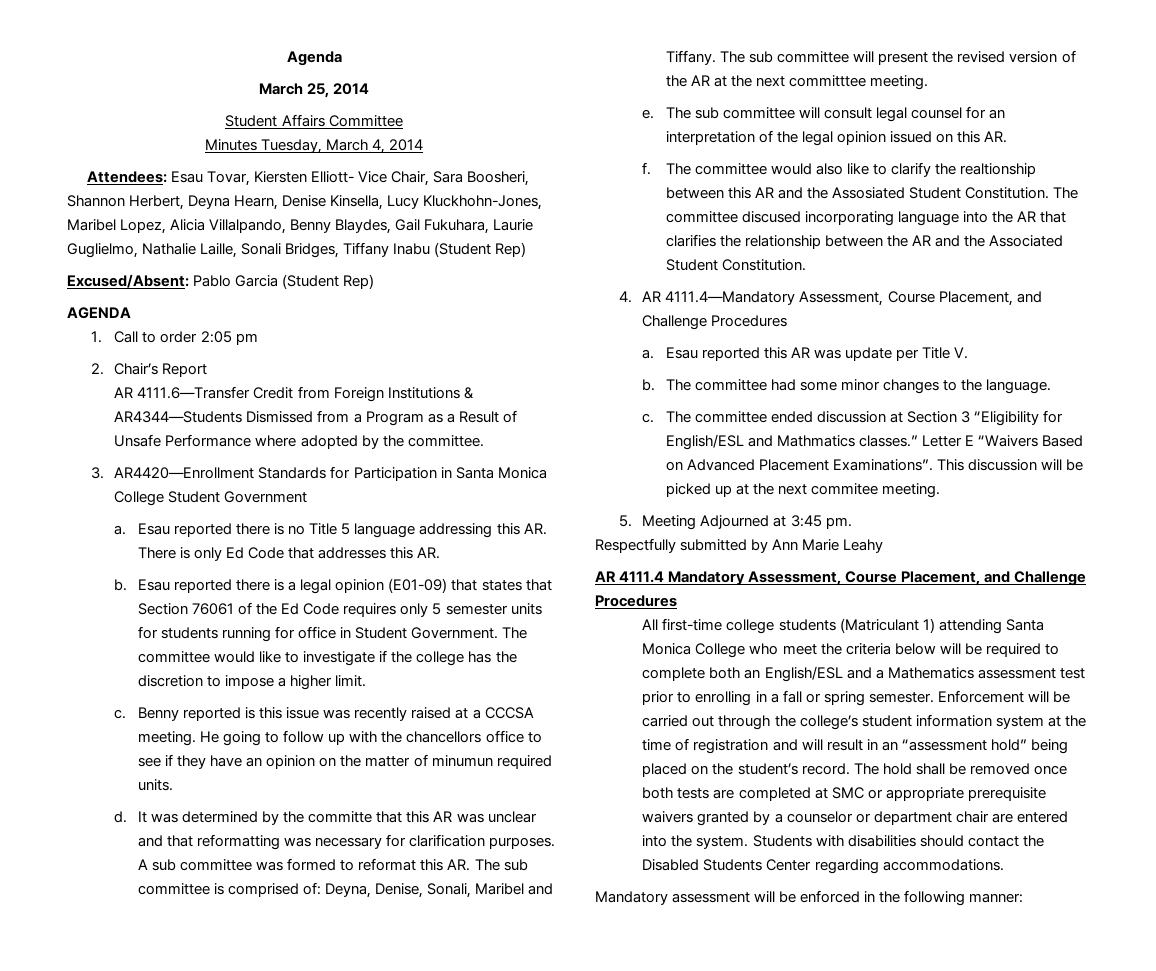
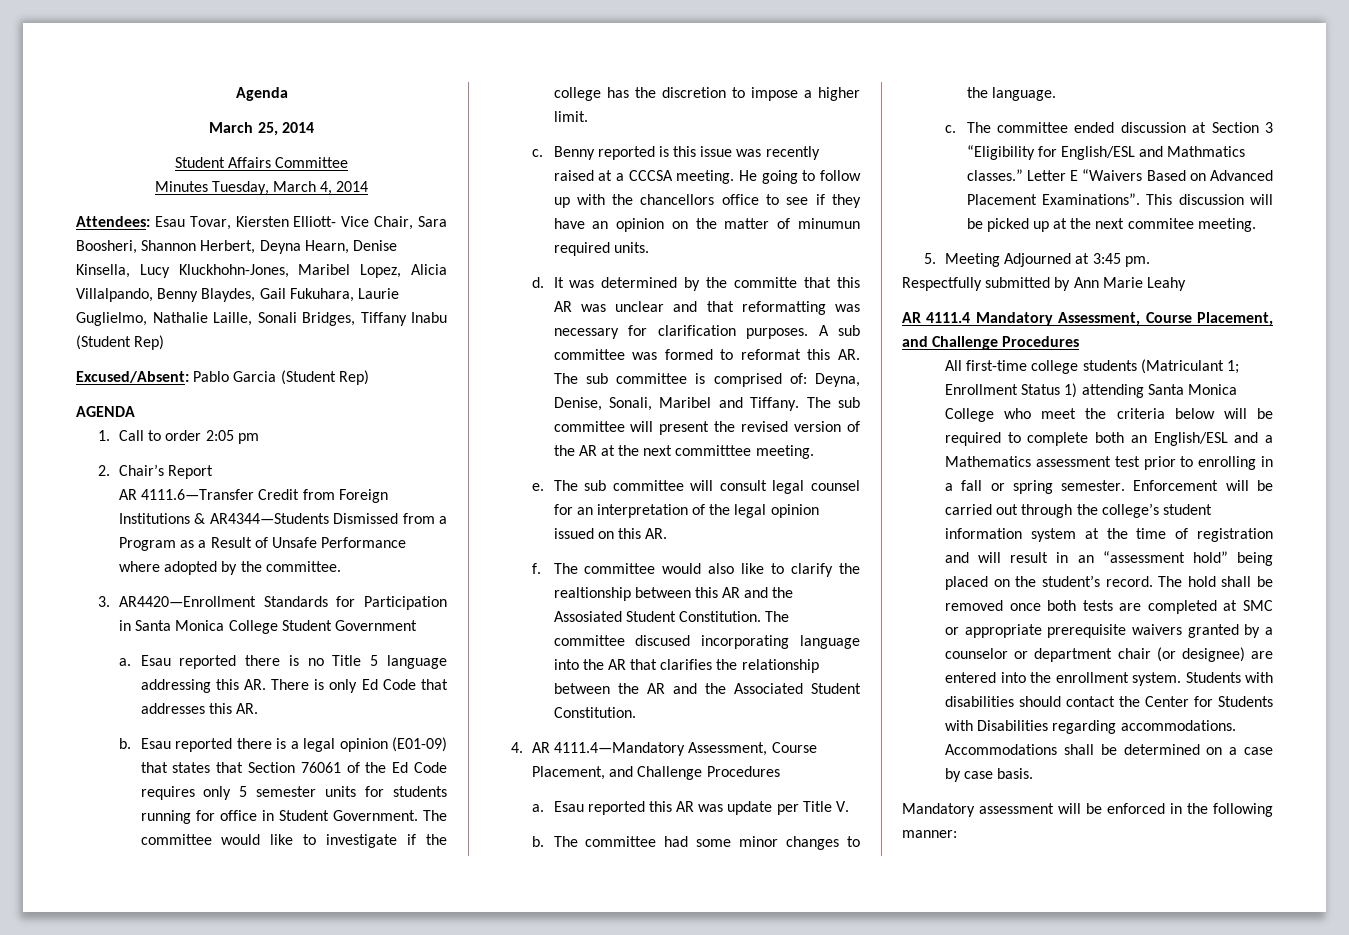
- All first-time college students (Matriculant 1) attending Santa Monica College who meet the criteria below will be required to complete both an English/ESL and a Mathematics assessment test prior to enrolling in a fall or spring semester.
+ All first-time college students (Matriculant 1; Enrollment Status 1) attending Santa Monica College who meet the criteria below will be required to complete both an English/ESL and a Mathematics assessment test prior to enrolling in a fall or spring semester.
- The hold shall be removed once both tests are completed at SMC or appropriate prerequisite waivers granted by a counselor or department chair are entered into the system.
+ The hold shall be removed once both tests are completed at SMC or appropriate prerequisite waivers granted by a counselor or department chair (or designee) are entered into the enrollment system.
- Students with disabilities should contact the Disabled Students Center regarding accommodations.
+ Students with disabilities should contact the Center for Students with Disabilities regarding accommodations. Accommodations shall be determined on a case by case basis.

